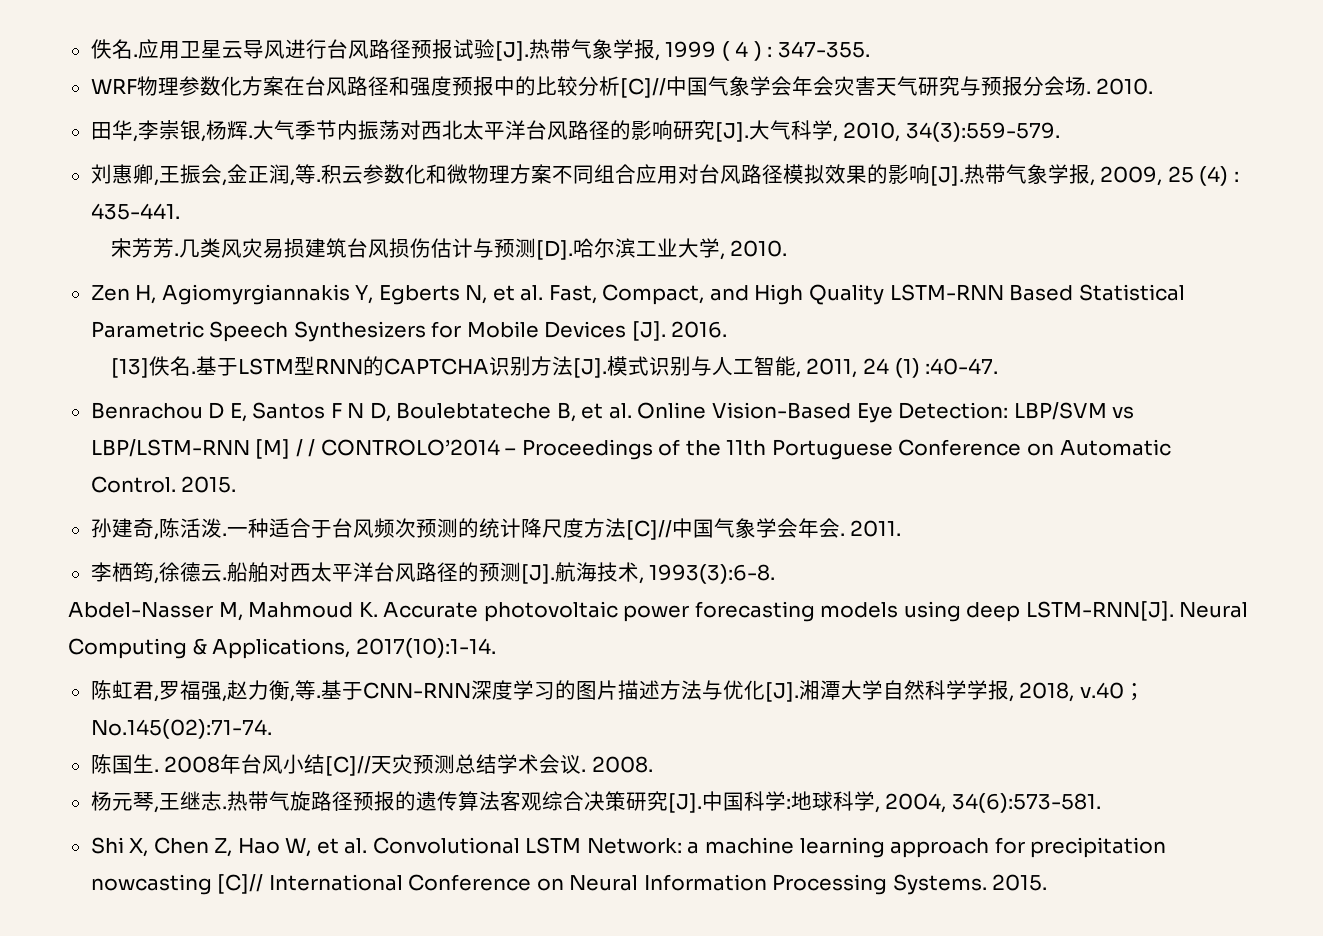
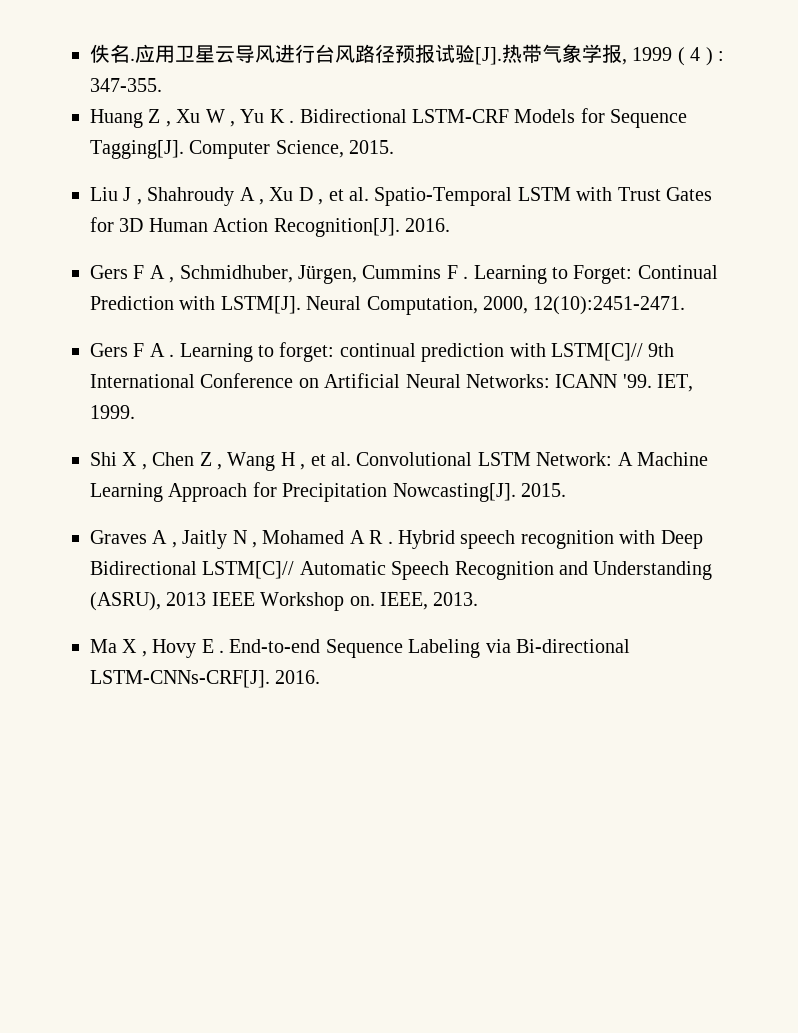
- WRF物理参数化方案在台风路径和强度预报中的比较分析[C]//中国气象学会年会灾害天气研究与预报分会场. 2010.
- 田华,李崇银,杨辉.大气季节内振荡对西北太平洋台风路径的影响研究[J].大气科学, 2010, 34(3):559-579.
- 刘惠卿,王振会,金正润,等.积云参数化和微物理方案不同组合应用对台风路径模拟效果的影响[J].热带气象学报, 2009, 25 (4) : 435-441.
- 宋芳芳.几类风灾易损建筑台风损伤估计与预测[D].哈尔滨工业大学, 2010.
- Zen H, Agiomyrgiannakis Y, Egberts N, et al. Fast, Compact, and High Quality LSTM-RNN Based Statistical Parametric Speech Synthesizers for Mobile Devices [J]. 2016.
- [13]佚名.基于LSTM型RNN的CAPTCHA识别方法[J].模式识别与人工智能, 2011, 24 (1) :40-47.
- Benrachou D E, Santos F N D, Boulebtateche B, et al. Online Vision-Based Eye Detection: LBP/SVM vs LBP/LSTM-RNN [M] / / CONTROLO’2014 – Proceedings of the 11th Portuguese Conference on Automatic Control. 2015.
- 孙建奇,陈活泼.一种适合于台风频次预测的统计降尺度方法[C]//中国气象学会年会. 2011.
- 李栖筠,徐德云.船舶对西太平洋台风路径的预测[J].航海技术, 1993(3):6-8.
- Abdel-Nasser M, Mahmoud K. Accurate photovoltaic power forecasting models using deep LSTM-RNN[J]. Neural Computing & Applications, 2017(10):1-14.
- 陈虹君,罗福强,赵力衡,等.基于CNN-RNN深度学习的图片描述方法与优化[J].湘潭大学自然科学学报, 2018, v.40；No.145(02):71-74.
- 陈国生. 2008年台风小结[C]//天灾预测总结学术会议. 2008.
- 杨元琴,王继志.热带气旋路径预报的遗传算法客观综合决策研究[J].中国科学:地球科学, 2004, 34(6):573-581.
- Shi X, Chen Z, Hao W, et al. Convolutional LSTM Network: a machine learning approach for precipitation nowcasting [C]// International Conference on Neural Information Processing Systems. 2015.
+ Huang Z , Xu W , Yu K . Bidirectional LSTM-CRF Models for Sequence Tagging[J]. Computer Science, 2015.
+ Liu J , Shahroudy A , Xu D , et al. Spatio-Temporal LSTM with Trust Gates for 3D Human Action Recognition[J]. 2016.
+ Gers F A , Schmidhuber, Jürgen, Cummins F . Learning to Forget: Continual Prediction with LSTM[J]. Neural Computation, 2000, 12(10):2451-2471.
+ Gers F A . Learning to forget: continual prediction with LSTM[C]// 9th International Conference on Artificial Neural Networks: ICANN '99. IET, 1999.
+ Shi X , Chen Z , Wang H , et al. Convolutional LSTM Network: A Machine Learning Approach for Precipitation Nowcasting[J]. 2015.
+ Graves A , Jaitly N , Mohamed A R . Hybrid speech recognition with Deep Bidirectional LSTM[C]// Automatic Speech Recognition and Understanding (ASRU), 2013 IEEE Workshop on. IEEE, 2013.
+ Ma X , Hovy E . End-to-end Sequence Labeling via Bi-directional LSTM-CNNs-CRF[J]. 2016.

